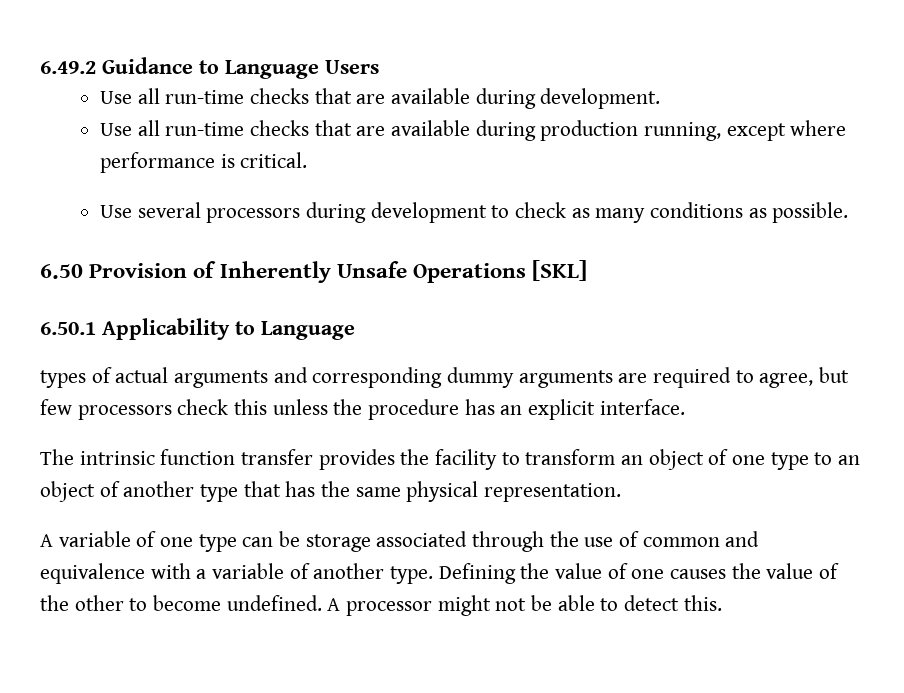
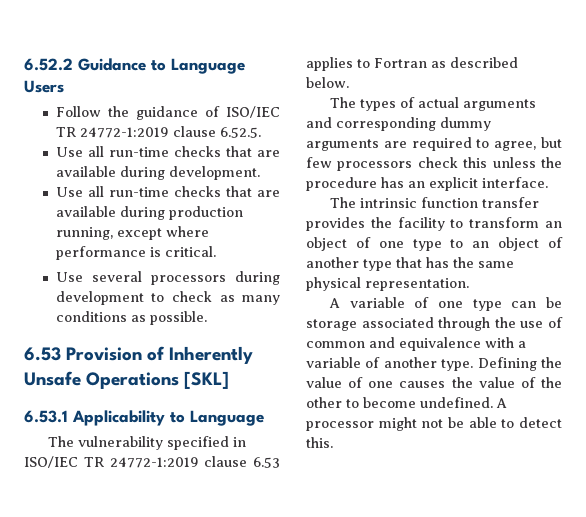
- 6.49.2 Guidance to Language Users
+ 6.52.2 Guidance to Language Users
+ Follow the guidance of ISO/IEC TR 24772-1:2019 clause 6.52.5.
- 6.50 Provision of Inherently Unsafe Operations [SKL]
+ 6.53 Provision of Inherently Unsafe Operations [SKL]
- 6.50.1 Applicability to Language
+ 6.53.1 Applicability to Language
- types of actual arguments and corresponding dummy arguments are required to agree, but few processors check this unless the procedure has an explicit interface.
+ The vulnerability specified in ISO/IEC TR 24772-1:2019 clause 6.53 applies to Fortran as described below.
+ The types of actual arguments and corresponding dummy arguments are required to agree, but few processors check this unless the procedure has an explicit interface.

